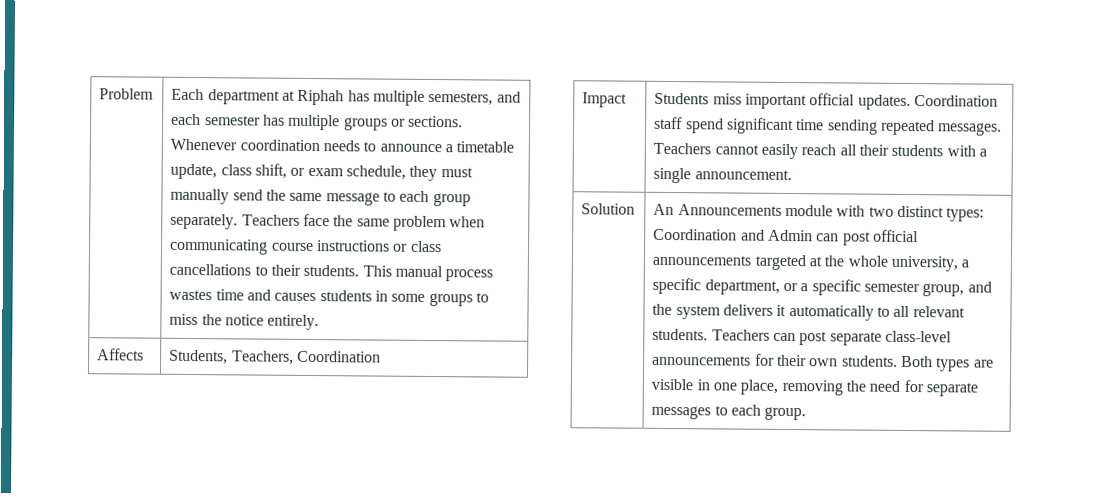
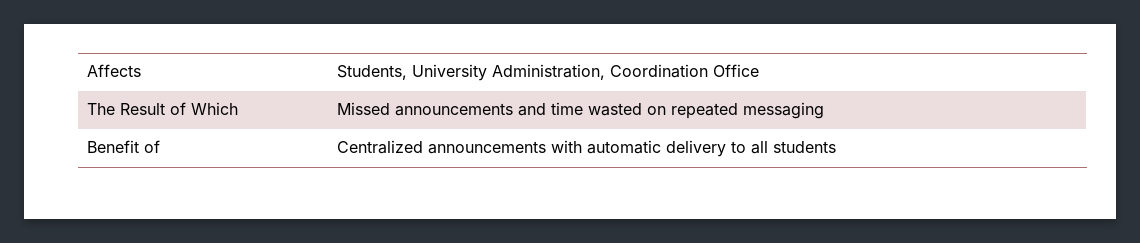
- Problem | Each department at Riphah has multiple semesters, and each semester has multiple groups or sections. Whenever coordination needs to announce a timetable update, class shift, or exam schedule, they must manually send the same message to each group separately. Teachers face the same problem when communicating course instructions or class cancellations to their students. This manual process wastes time and causes students in some groups to miss the notice entirely.
- Affects | Students, Teachers, Coordination
- Impact | Students miss important official updates. Coordination staff spend significant time sending repeated messages. Teachers cannot easily reach all their students with a single announcement.
- Solution | An Announcements module with two distinct types: Coordination and Admin can post official announcements targeted at the whole university, a specific department, or a specific semester group, and the system delivers it automatically to all relevant students. Teachers can post separate class-level announcements for their own students. Both types are visible in one place, removing the need for separate messages to each group.
+ Affects | Students, University Administration, Coordination Office
+ The Result of Which | Missed announcements and time wasted on repeated messaging
+ Benefit of | Centralized announcements with automatic delivery to all students

